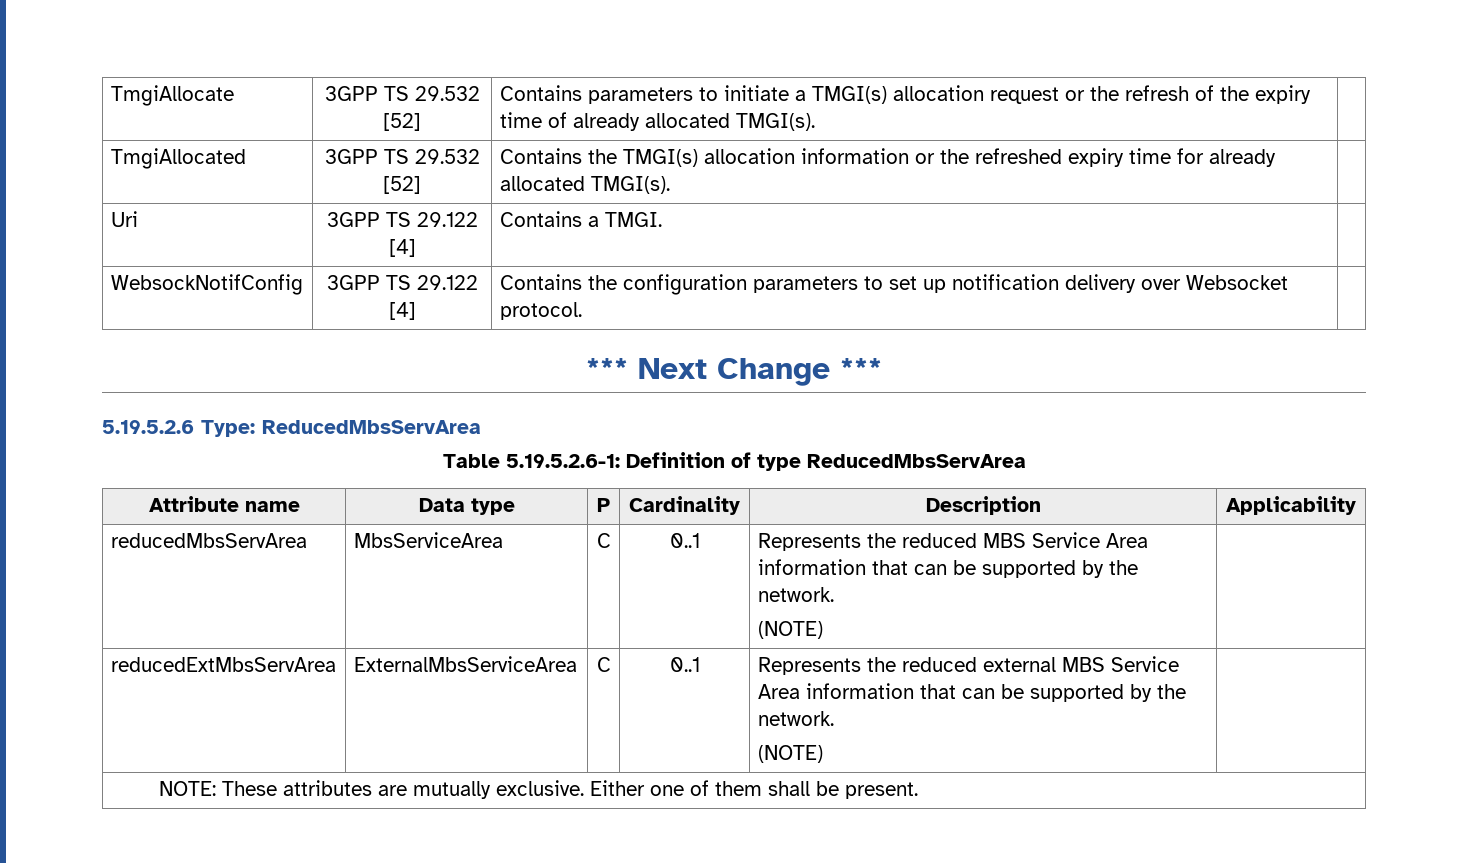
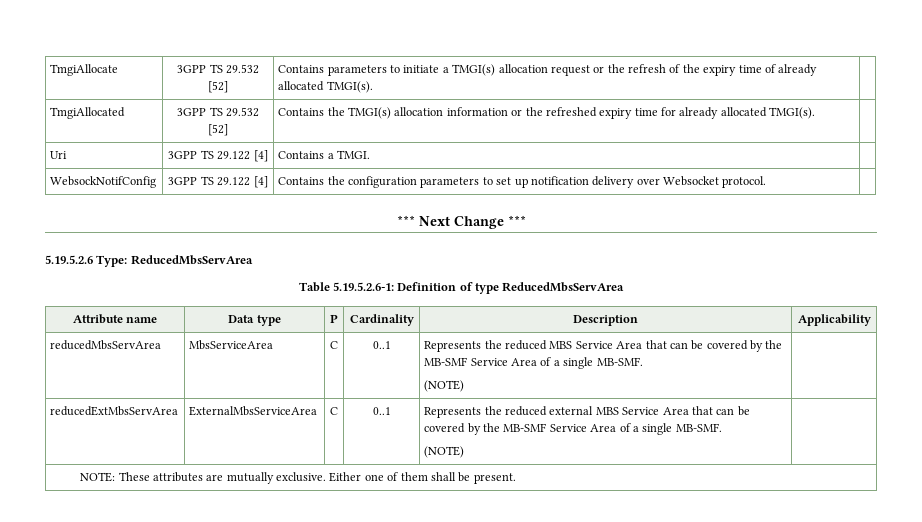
- reducedMbsServArea | MbsServiceArea | C | 0..1 | Represents the reduced MBS Service Area information that can be supported by the network.
+ reducedMbsServArea | MbsServiceArea | C | 0..1 | Represents the reduced MBS Service Area that can be covered by the MB-SMF Service Area of a single MB-SMF.
- reducedExtMbsServArea | ExternalMbsServiceArea | C | 0..1 | Represents the reduced external MBS Service Area information that can be supported by the network.
+ reducedExtMbsServArea | ExternalMbsServiceArea | C | 0..1 | Represents the reduced external MBS Service Area that can be covered by the MB-SMF Service Area of a single MB-SMF.

